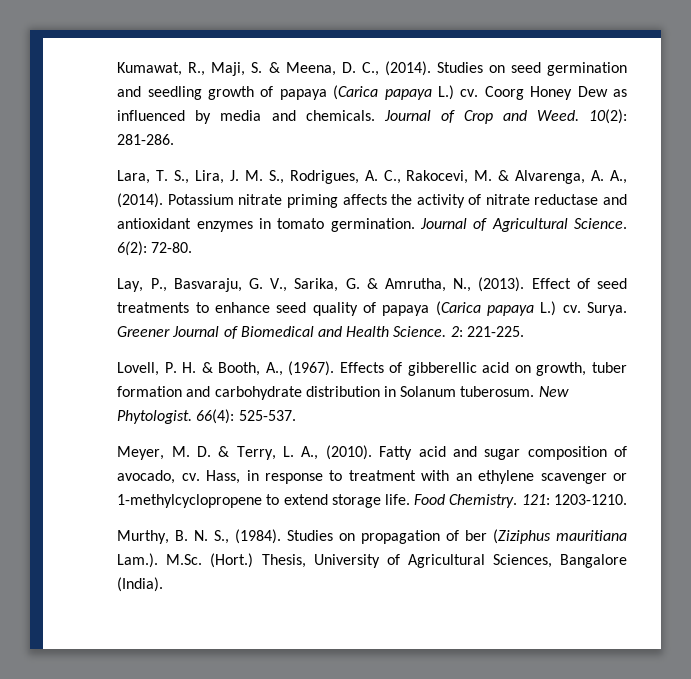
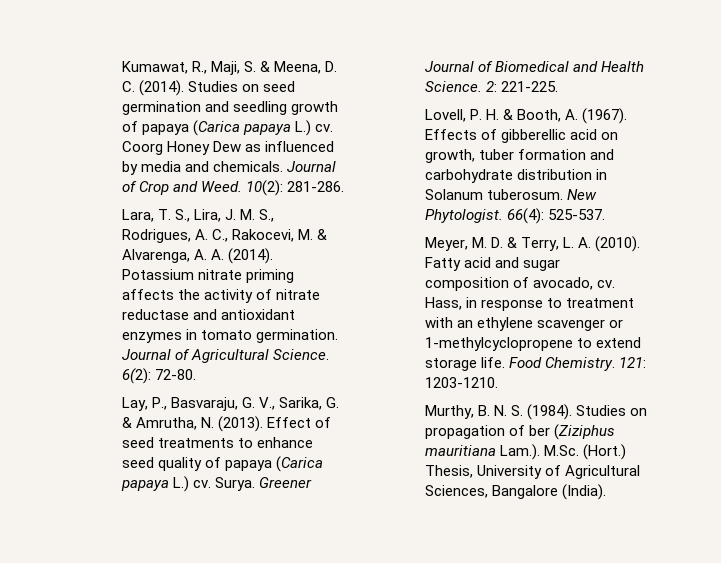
- Kumawat, R., Maji, S. & Meena, D. C., (2014).
+ Kumawat, R., Maji, S. & Meena, D. C. (2014).
- Lara, T. S., Lira, J. M. S., Rodrigues, A. C., Rakocevi, M. & Alvarenga, A. A., (2014).
+ Lara, T. S., Lira, J. M. S., Rodrigues, A. C., Rakocevi, M. & Alvarenga, A. A. (2014).
- Lay, P., Basvaraju, G. V., Sarika, G. & Amrutha, N., (2013).
+ Lay, P., Basvaraju, G. V., Sarika, G. & Amrutha, N. (2013).
- Lovell, P. H. & Booth, A., (1967).
+ Lovell, P. H. & Booth, A. (1967).
- Meyer, M. D. & Terry, L. A., (2010).
+ Meyer, M. D. & Terry, L. A. (2010).
- Murthy, B. N. S., (1984).
+ Murthy, B. N. S. (1984).

